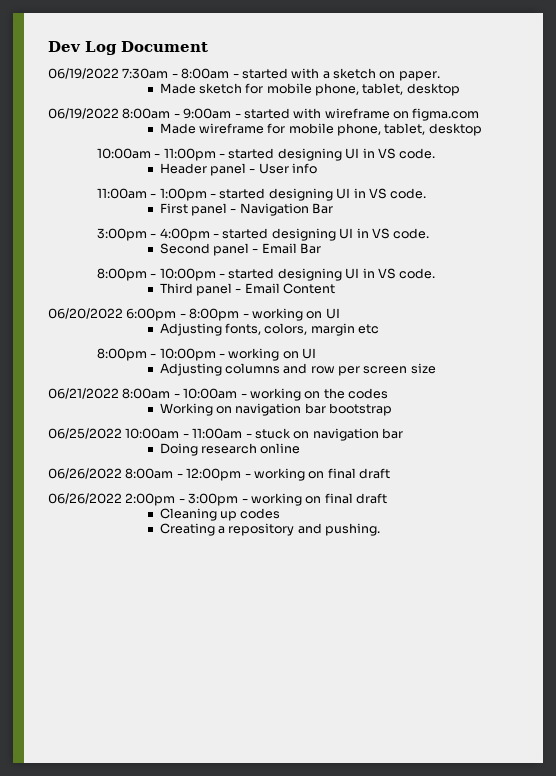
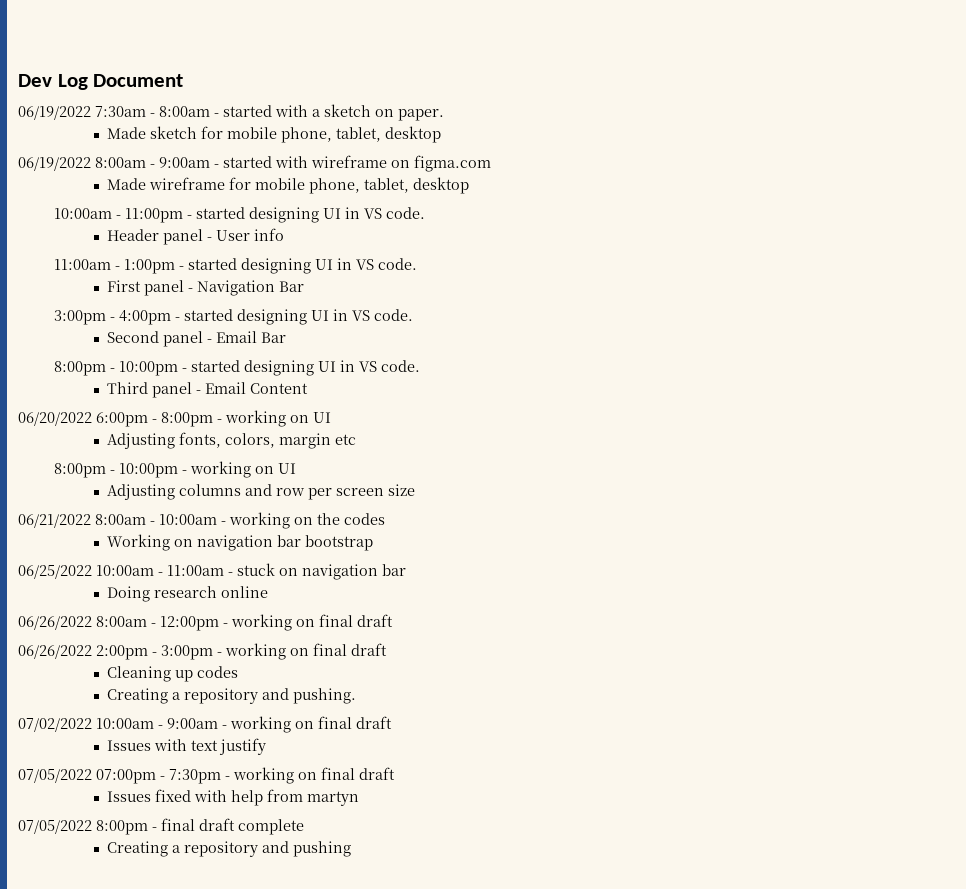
+ 07/02/2022 10:00am - 9:00am - working on final draft
+ Issues with text justify
+ 07/05/2022 07:00pm - 7:30pm - working on final draft
+ Issues fixed with help from martyn
+ 07/05/2022 8:00pm - final draft complete
+ Creating a repository and pushing

